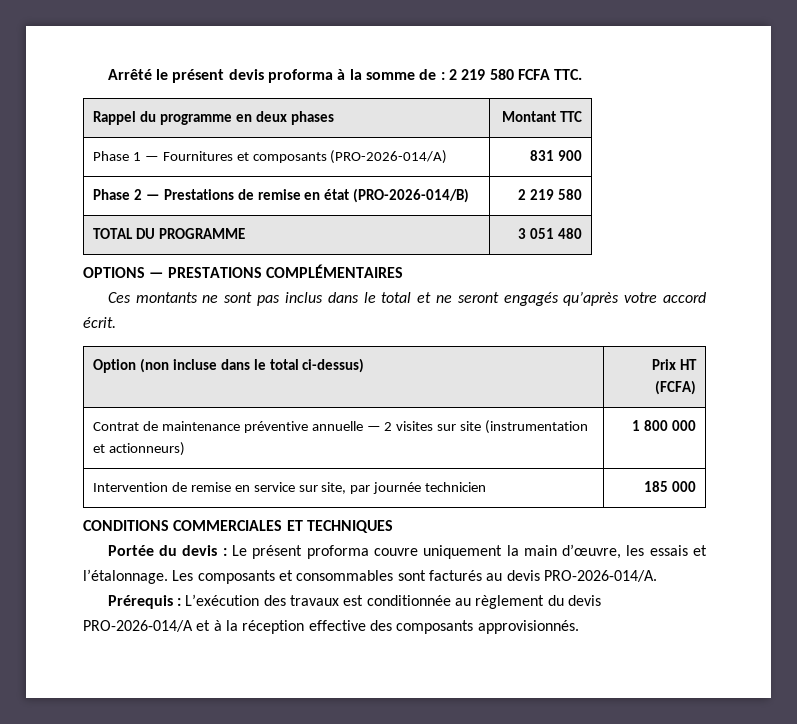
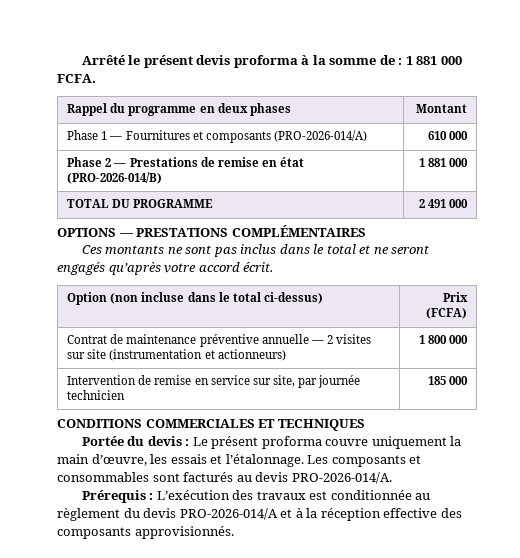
- Arrêté le présent devis proforma à la somme de : 2 219 580 FCFA TTC.
+ Arrêté le présent devis proforma à la somme de : 1 881 000 FCFA.
- Rappel du programme en deux phases | Montant TTC
+ Rappel du programme en deux phases | Montant
- Phase 1 — Fournitures et composants (PRO-2026-014/A) | 831 900
+ Phase 1 — Fournitures et composants (PRO-2026-014/A) | 610 000
- Phase 2 — Prestations de remise en état (PRO-2026-014/B) | 2 219 580
+ Phase 2 — Prestations de remise en état (PRO-2026-014/B) | 1 881 000
- TOTAL DU PROGRAMME | 3 051 480
+ TOTAL DU PROGRAMME | 2 491 000
- Option (non incluse dans le total ci-dessus) | Prix HT (FCFA)
+ Option (non incluse dans le total ci-dessus) | Prix (FCFA)

